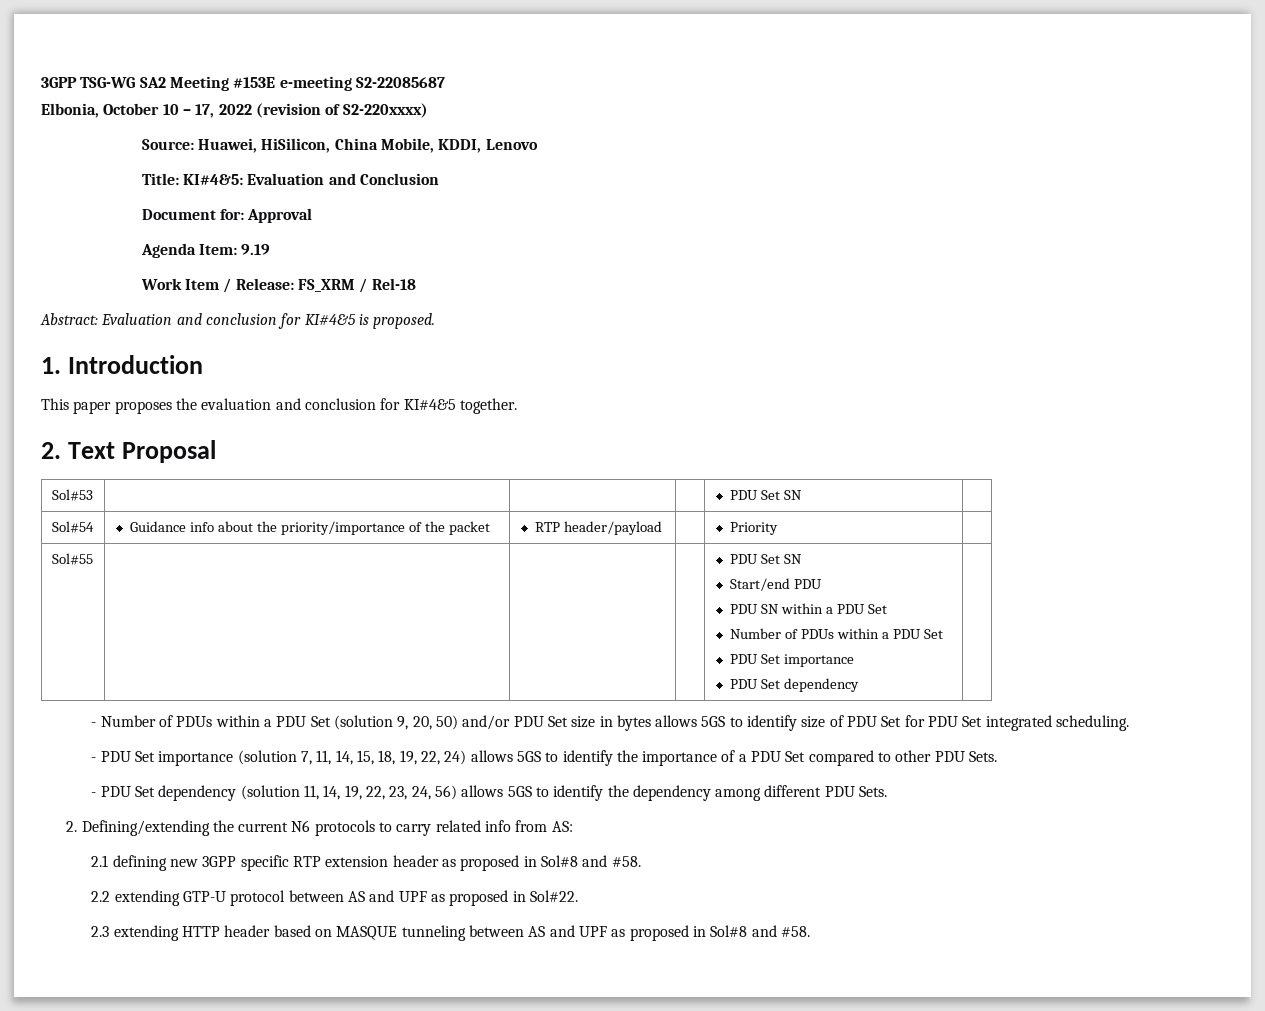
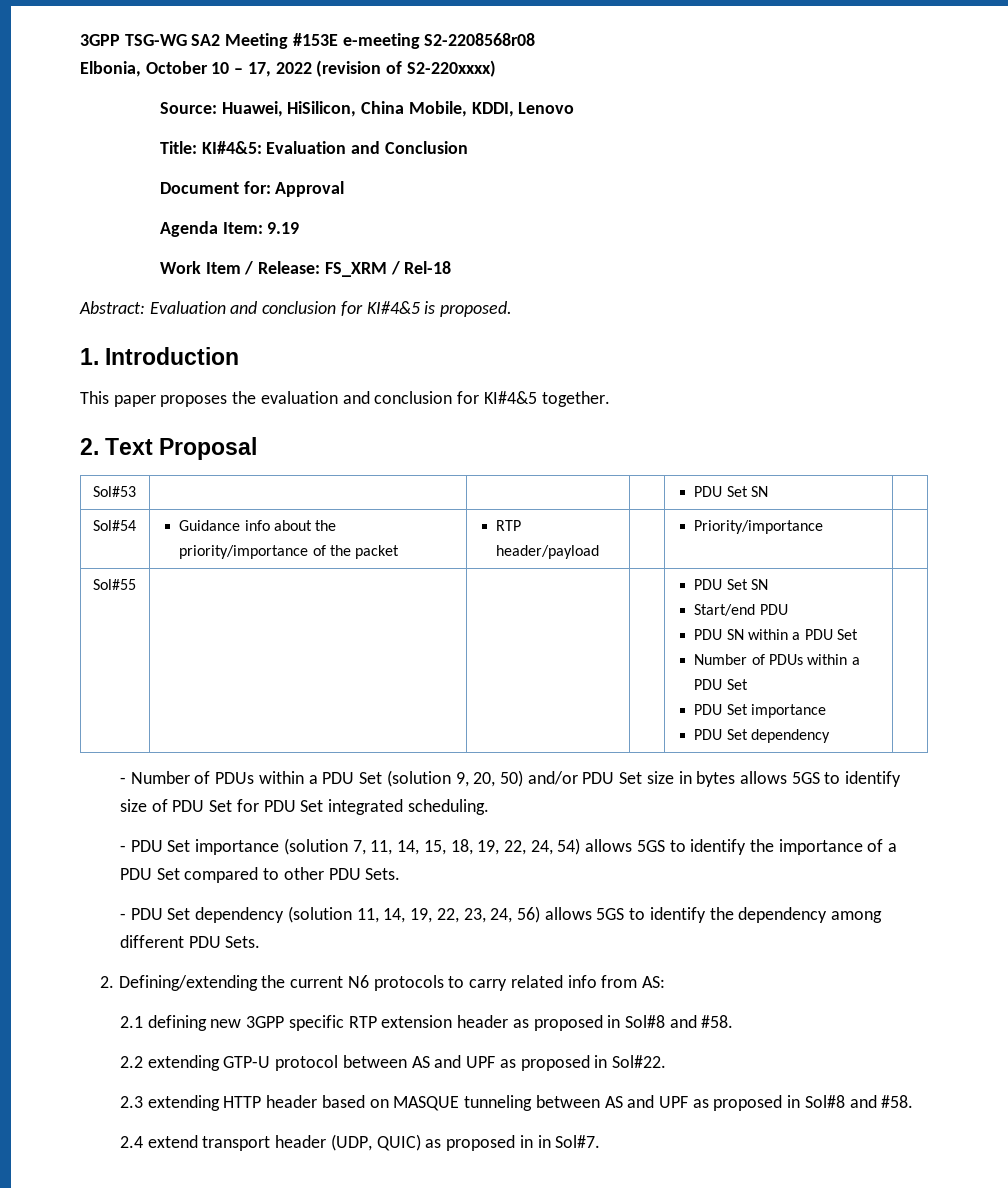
- 3GPP TSG-WG SA2 Meeting #153E e-meeting S2-22085687
+ 3GPP TSG-WG SA2 Meeting #153E e-meeting S2-2208568r08
- Sol#54 | Guidance info about the priority/importance of the packet | RTP header/payload | | Priority |
+ Sol#54 | Guidance info about the priority/importance of the packet | RTP header/payload | | Priority/importance |
- - PDU Set importance (solution 7, 11, 14, 15, 18, 19, 22, 24) allows 5GS to identify the importance of a PDU Set compared to other PDU Sets.
+ - PDU Set importance (solution 7, 11, 14, 15, 18, 19, 22, 24, 54) allows 5GS to identify the importance of a PDU Set compared to other PDU Sets.
+ 2.4 extend transport header (UDP, QUIC) as proposed in in Sol#7.

